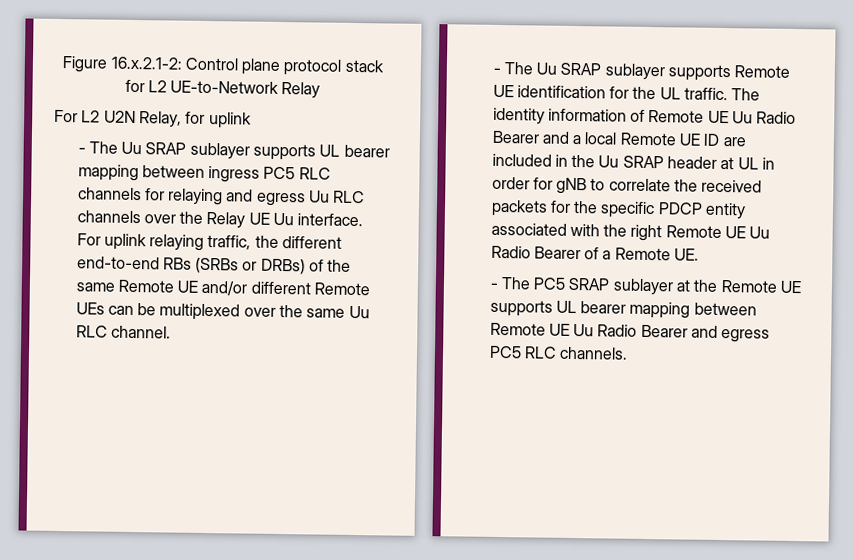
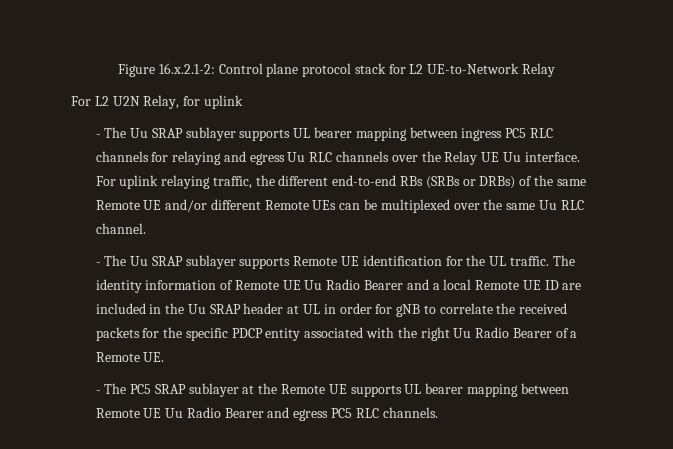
- The identity information of Remote UE Uu Radio Bearer and a local Remote UE ID are included in the Uu SRAP header at UL in order for gNB to correlate the received packets for the specific PDCP entity associated with the right Remote UE Uu Radio Bearer of a Remote UE.
+ The identity information of Remote UE Uu Radio Bearer and a local Remote UE ID are included in the Uu SRAP header at UL in order for gNB to correlate the received packets for the specific PDCP entity associated with the right Uu Radio Bearer of a Remote UE.

